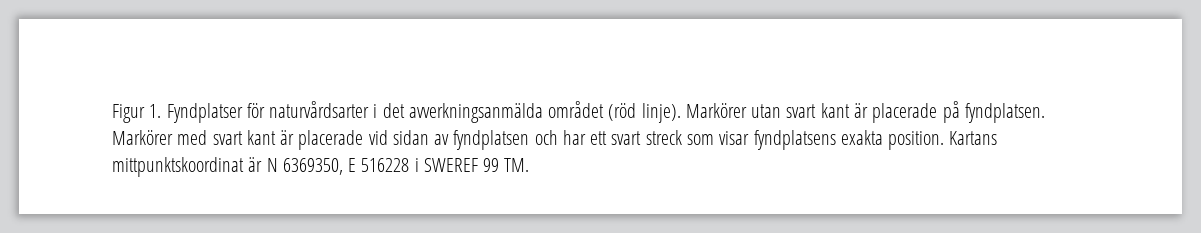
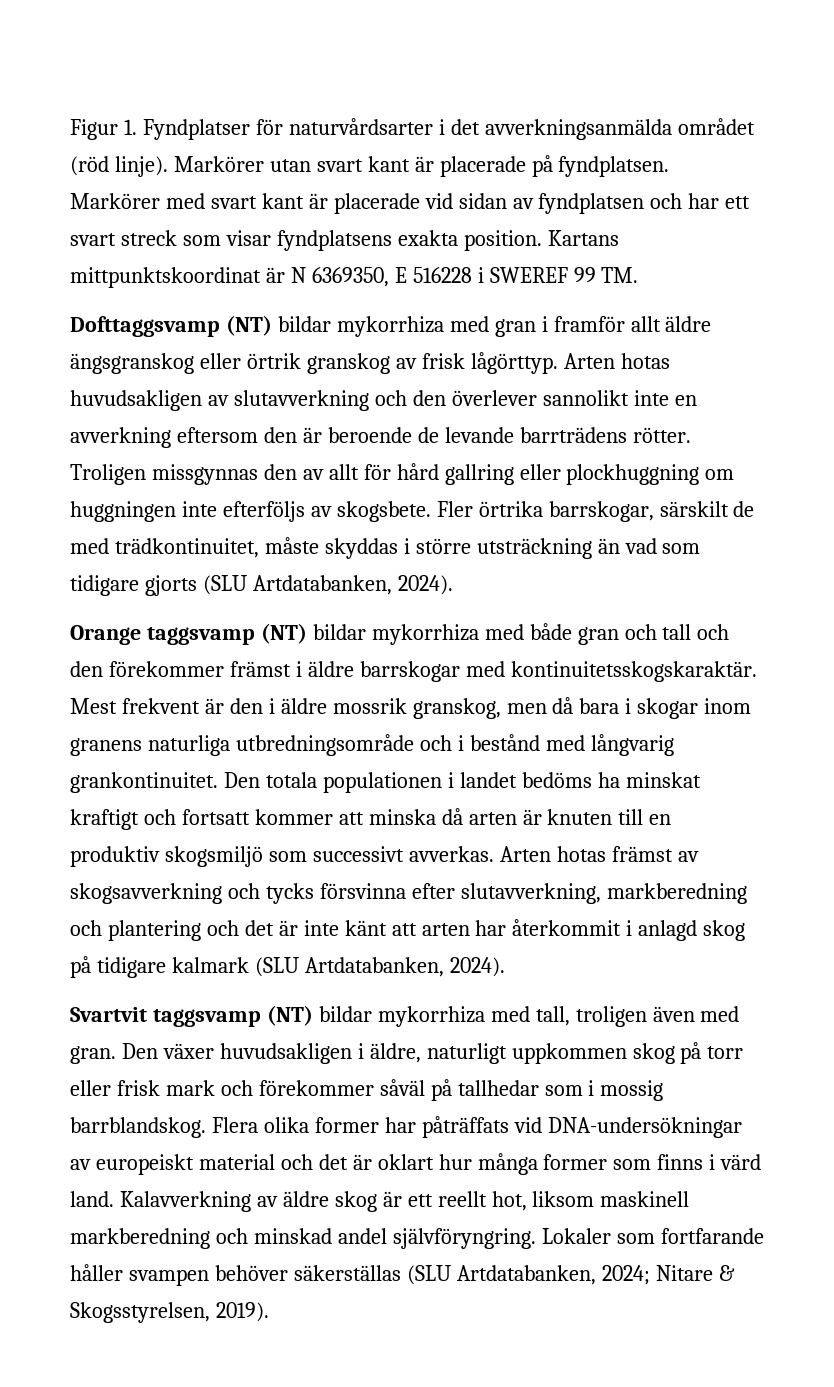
+ Dofttaggsvamp (NT) bildar mykorrhiza med gran i framför allt äldre ängsgranskog eller örtrik granskog av frisk lågörttyp. Arten hotas huvudsakligen av slutavverkning och den överlever sannolikt inte en avverkning eftersom den är beroende de levande barrträdens rötter. Troligen missgynnas den av allt för hård gallring eller plockhuggning om huggningen inte efterföljs av skogsbete. Fler örtrika barrskogar, särskilt de med trädkontinuitet, måste skyddas i större utsträckning än vad som tidigare gjorts (SLU Artdatabanken, 2024).
+ Orange taggsvamp (NT) bildar mykorrhiza med både gran och tall och den förekommer främst i äldre barrskogar med kontinuitetsskogskaraktär. Mest frekvent är den i äldre mossrik granskog, men då bara i skogar inom granens naturliga utbredningsområde och i bestånd med långvarig grankontinuitet. Den totala populationen i landet bedöms ha minskat kraftigt och fortsatt kommer att minska då arten är knuten till en produktiv skogsmiljö som successivt avverkas. Arten hotas främst av skogsavverkning och tycks försvinna efter slutavverkning, markberedning och plantering och det är inte känt att arten har återkommit i anlagd skog på tidigare kalmark (SLU Artdatabanken, 2024).
+ Svartvit taggsvamp (NT) bildar mykorrhiza med tall, troligen även med gran. Den växer huvudsakligen i äldre, naturligt uppkommen skog på torr eller frisk mark och förekommer såväl på tallhedar som i mossig barrblandskog. Flera olika former har påträffats vid DNA-undersökningar av europeiskt material och det är oklart hur många former som finns i värd land. Kalavverkning av äldre skog är ett reellt hot, liksom maskinell markberedning och minskad andel självföryngring. Lokaler som fortfarande håller svampen behöver säkerställas (SLU Artdatabanken, 2024; Nitare & Skogsstyrelsen, 2019).

